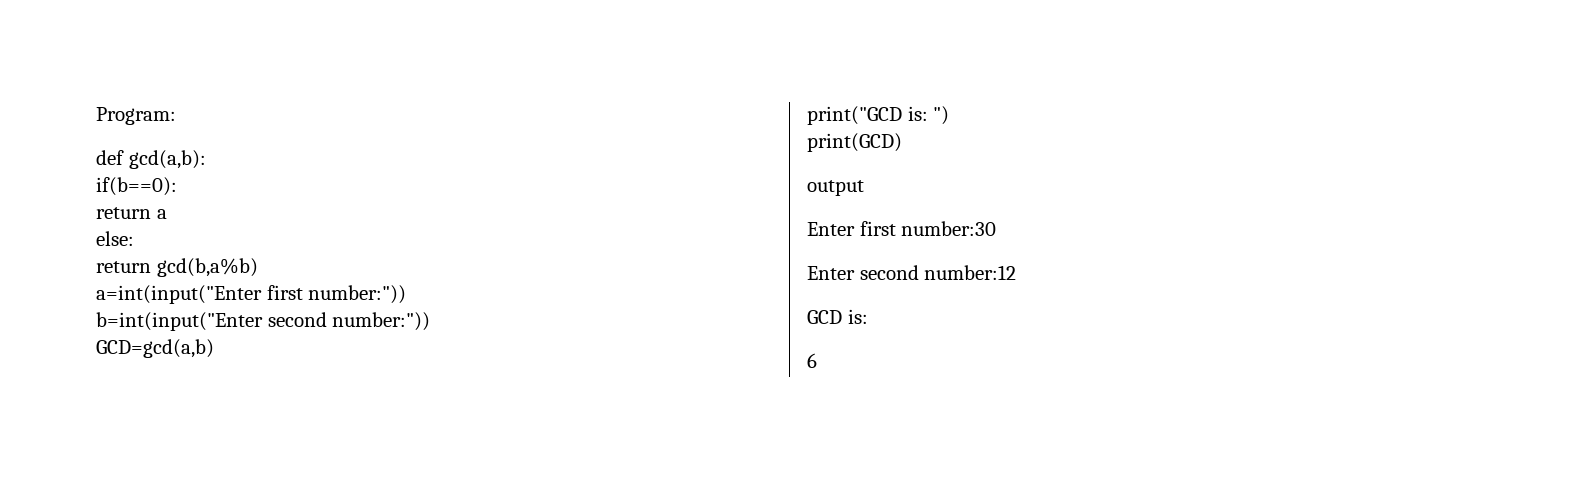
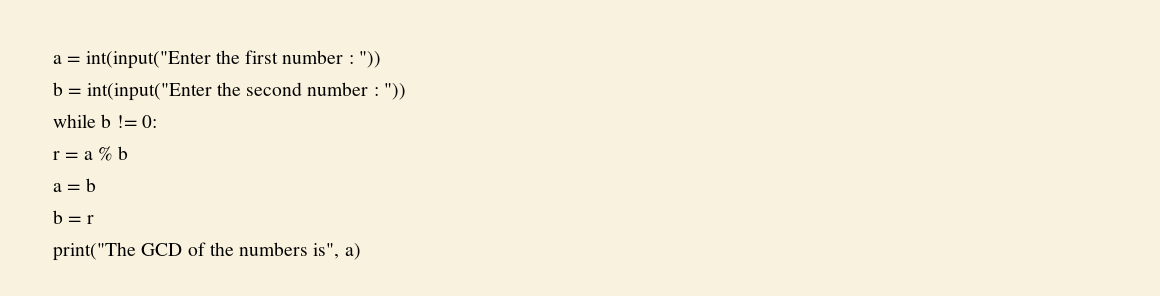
- Program:
- def gcd(a,b):
- if(b==0):
- return a
- else:
- return gcd(b,a%b)
- a=int(input("Enter first number:"))
- b=int(input("Enter second number:"))
- GCD=gcd(a,b)
- print("GCD is: ")
- print(GCD)
- output
- Enter first number:30
- Enter second number:12
- GCD is:
- 6
+ a = int(input("Enter the first number : "))
+ b = int(input("Enter the second number : "))
+ while b != 0:
+ r = a % b
+ a = b
+ b = r
+ print("The GCD of the numbers is", a)

